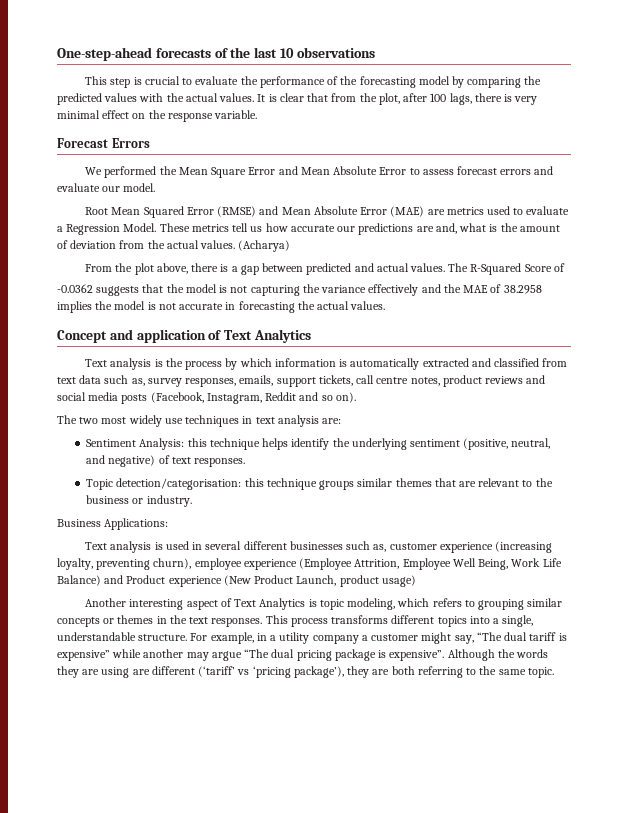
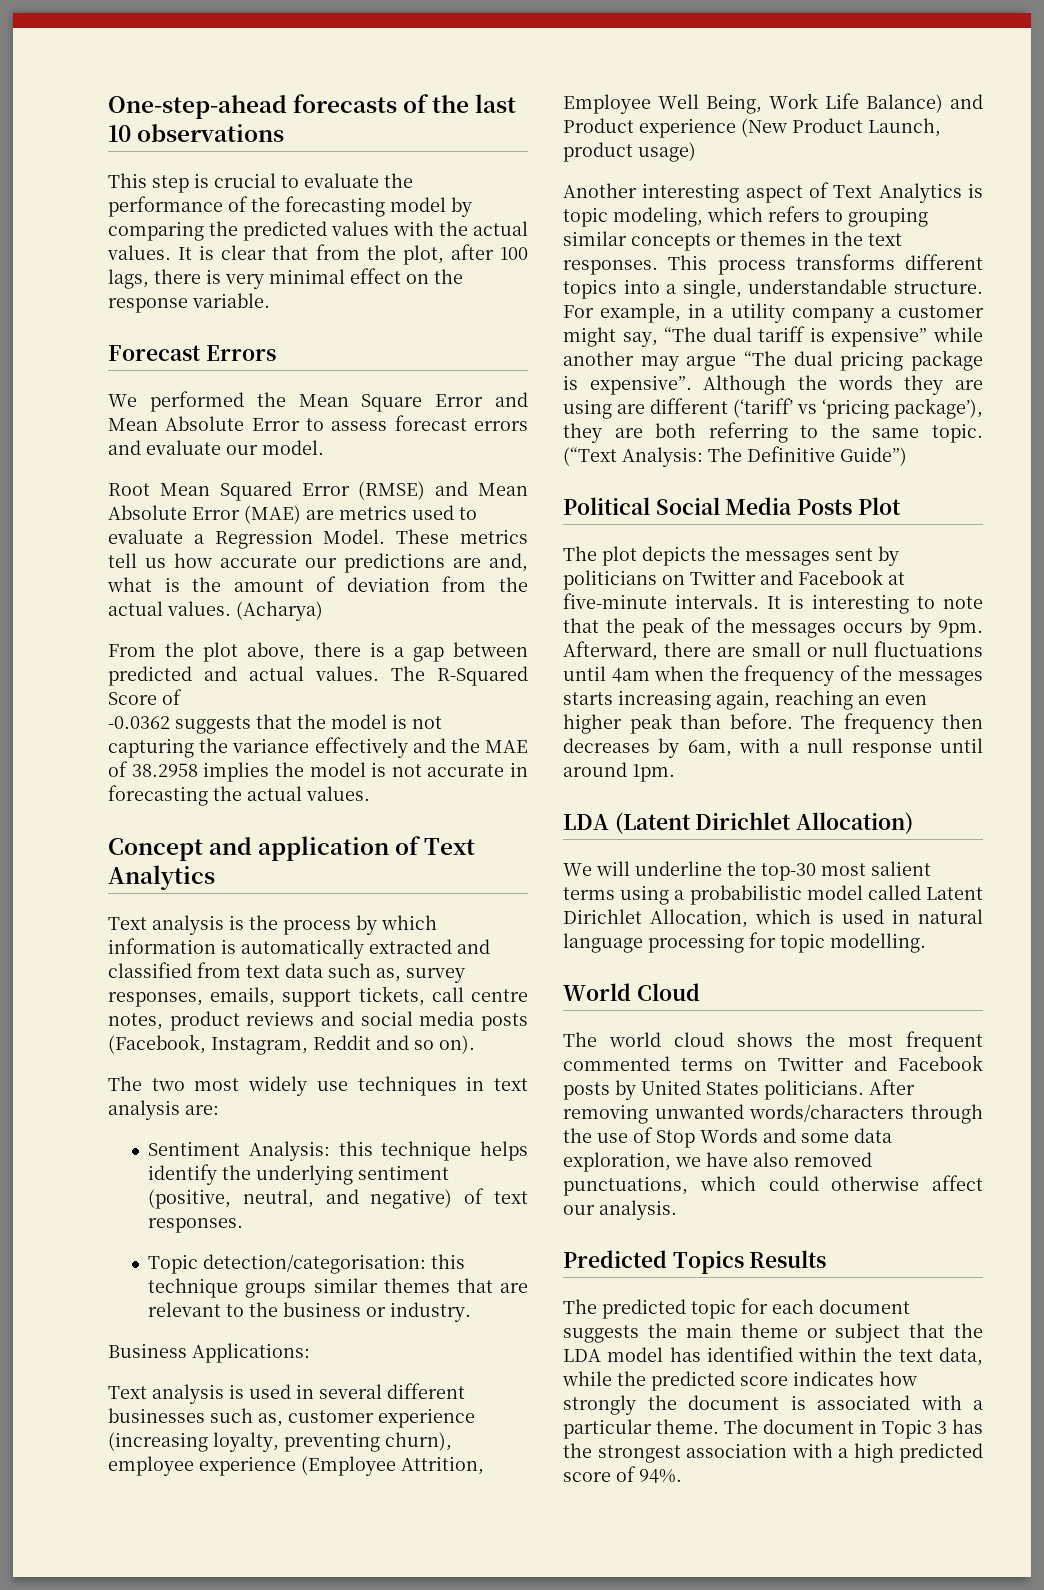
+ (“Text Analysis: The Definitive Guide”)
+ Political Social Media Posts Plot
+ The plot depicts the messages sent by politicians on Twitter and Facebook at five-minute intervals. It is interesting to note that the peak of the messages occurs by 9pm. Afterward, there are small or null fluctuations until 4am when the frequency of the messages starts increasing again, reaching an even higher peak than before. The frequency then decreases by 6am, with a null response until around 1pm.
+ LDA (Latent Dirichlet Allocation)
+ We will underline the top-30 most salient terms using a probabilistic model called Latent Dirichlet Allocation, which is used in natural language processing for topic modelling.
+ World Cloud
+ The world cloud shows the most frequent commented terms on Twitter and Facebook posts by United States politicians. After removing unwanted words/characters through the use of Stop Words and some data exploration, we have also removed punctuations, which could otherwise affect our analysis.
+ Predicted Topics Results
+ The predicted topic for each document suggests the main theme or subject that the LDA model has identified within the text data, while the predicted score indicates how strongly the document is associated with a particular theme. The document in Topic 3 has the strongest association with a high predicted score of 94%.

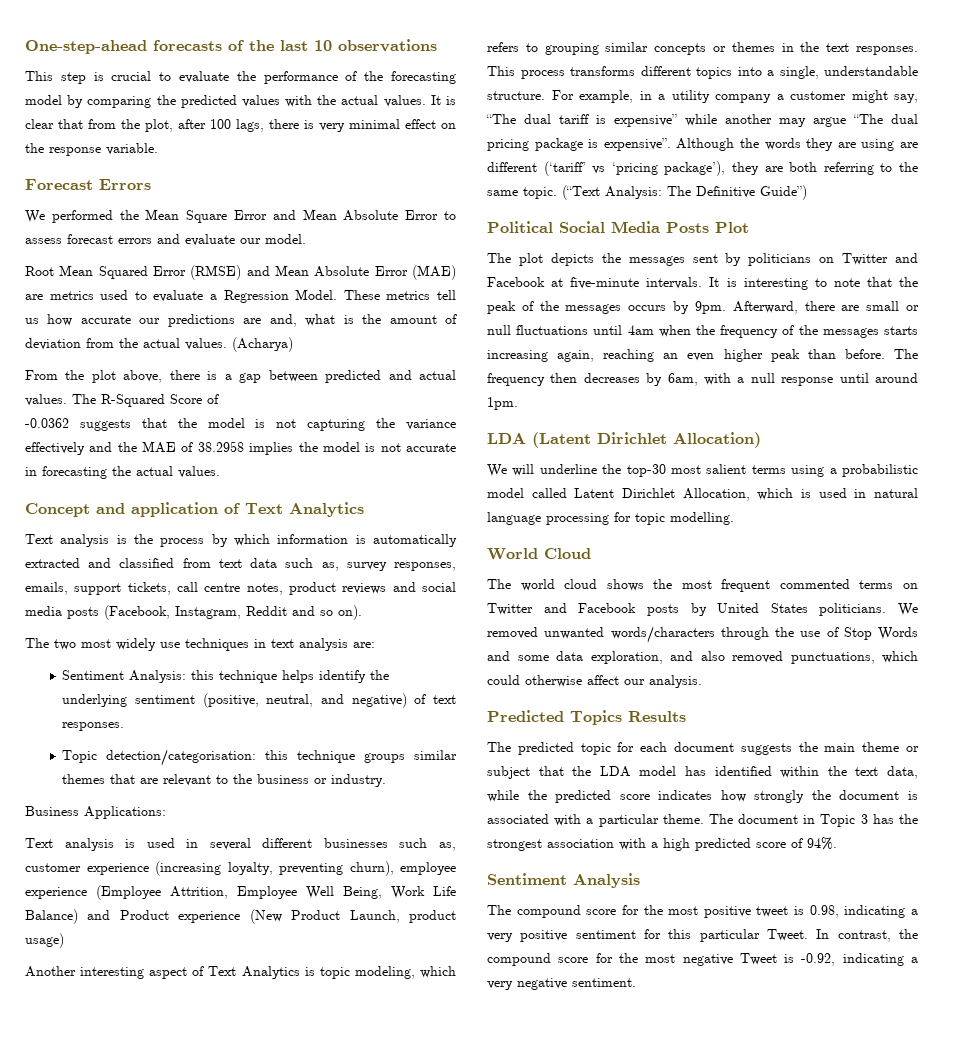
- After removing unwanted words/characters through the use of Stop Words and some data exploration, we have also removed punctuations, which could otherwise affect our analysis.
+ We removed unwanted words/characters through the use of Stop Words and some data exploration, and also removed punctuations, which could otherwise affect our analysis.
+ Sentiment Analysis
+ The compound score for the most positive tweet is 0.98, indicating a very positive sentiment for this particular Tweet. In contrast, the compound score for the most negative Tweet is -0.92, indicating a very negative sentiment.

